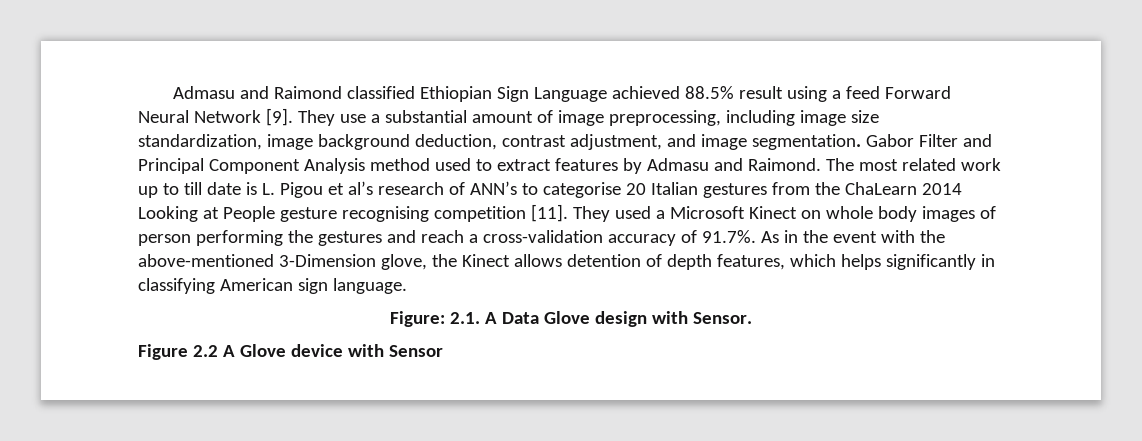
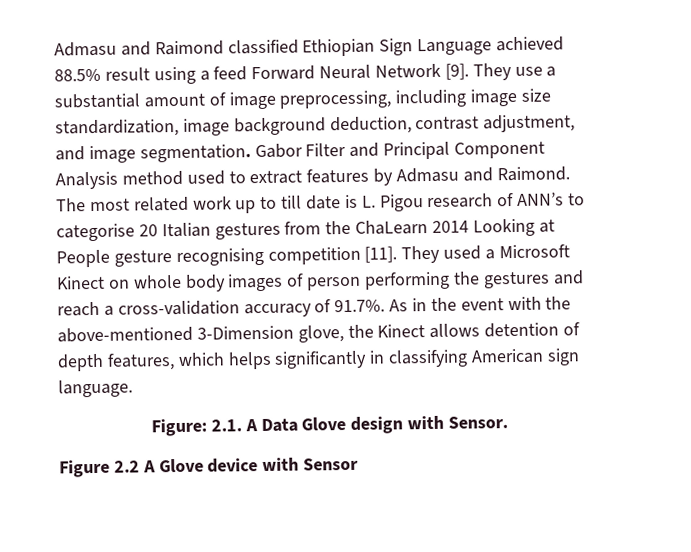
- The most related work up to till date is L. Pigou et al’s research of ANN’s to categorise 20 Italian gestures from the ChaLearn 2014 Looking at People gesture recognising competition [11].
+ The most related work up to till date is L. Pigou research of ANN’s to categorise 20 Italian gestures from the ChaLearn 2014 Looking at People gesture recognising competition [11].

